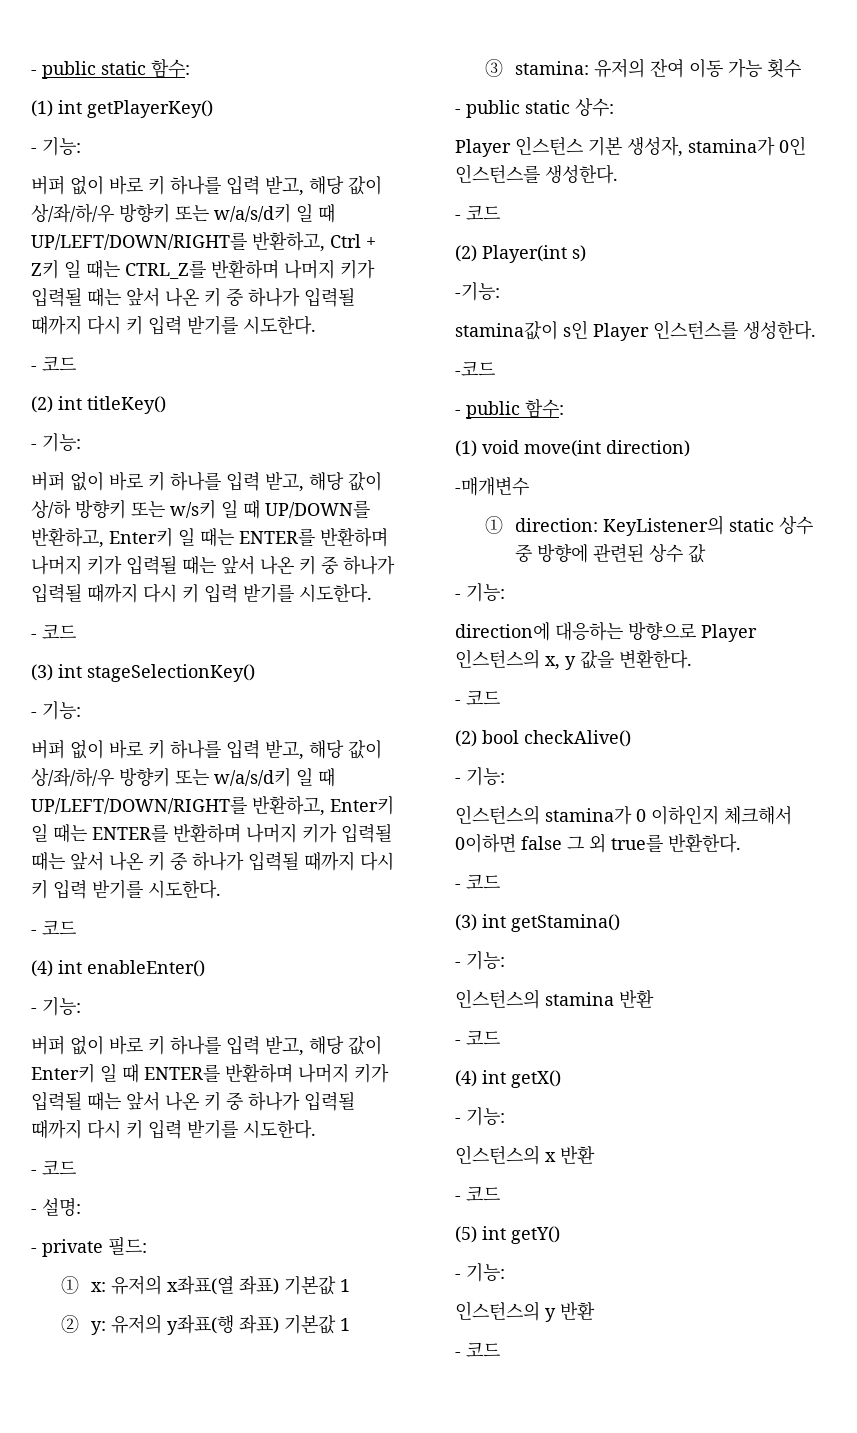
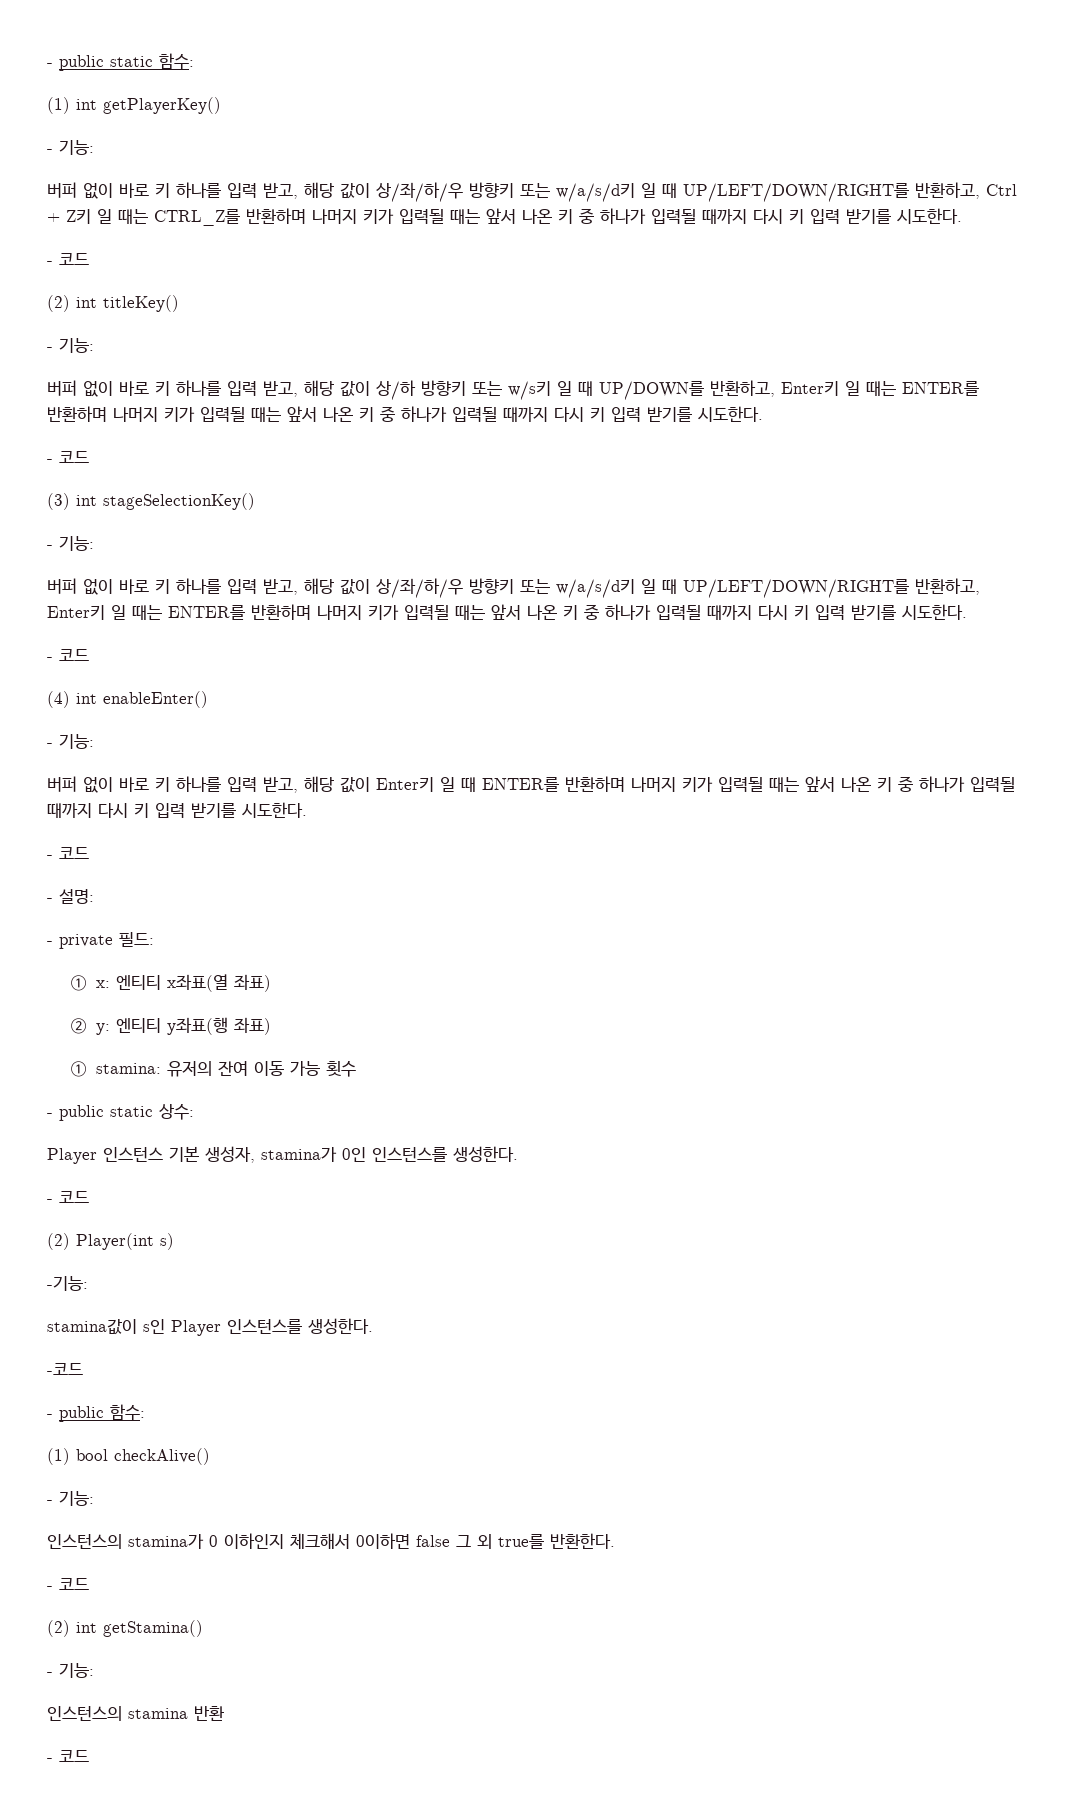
- ① x: 유저의 x좌표(열 좌표) 기본값 1
+ ① x: 엔티티 x좌표(열 좌표)
- ② y: 유저의 y좌표(행 좌표) 기본값 1
- ③ stamina: 유저의 잔여 이동 가능 횟수
+ ② y: 엔티티 y좌표(행 좌표)
+ ① stamina: 유저의 잔여 이동 가능 횟수
- (1) void move(int direction)
- -매개변수
- ① direction: KeyListener의 static 상수 중 방향에 관련된 상수 값
- - 기능:
- direction에 대응하는 방향으로 Player 인스턴스의 x, y 값을 변환한다.
- - 코드
- (2) bool checkAlive()
+ (1) bool checkAlive()
- (3) int getStamina()
+ (2) int getStamina()
- (4) int getX()
- - 기능:
- 인스턴스의 x 반환
- - 코드
- (5) int getY()
- - 기능:
- 인스턴스의 y 반환
- - 코드

